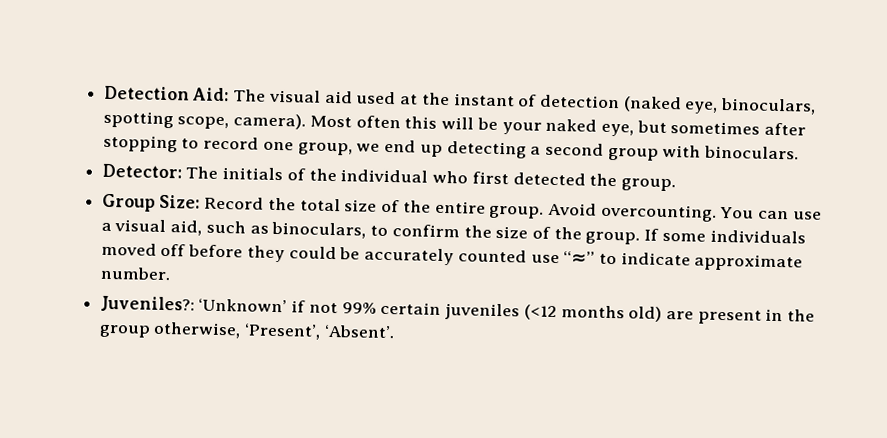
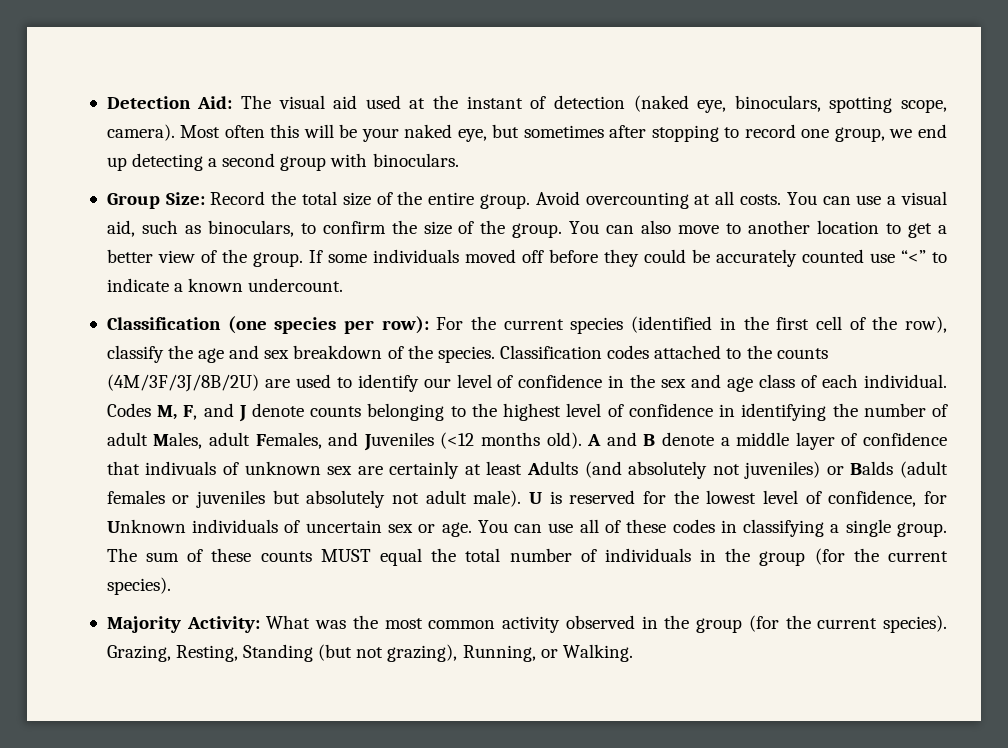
- Detector: The initials of the individual who first detected the group.
- Avoid overcounting.
+ Avoid overcounting at all costs.
+ You can also move to another location to get a better view of the group.
- If some individuals moved off before they could be accurately counted use “≈” to indicate approximate number.
- Juveniles?: ‘Unknown’ if not 99% certain juveniles (<12 months old) are present in the group otherwise, ‘Present’, ‘Absent’.
+ If some individuals moved off before they could be accurately counted use “<” to indicate a known undercount.
+ Classification (one species per row): For the current species (identified in the first cell of the row), classify the age and sex breakdown of the species. Classification codes attached to the counts (4M/3F/3J/8B/2U) are used to identify our level of confidence in the sex and age class of each individual. Codes M, F, and J denote counts belonging to the highest level of confidence in identifying the number of adult Males, adult Females, and Juveniles (<12 months old). A and B denote a middle layer of confidence that indivuals of unknown sex are certainly at least Adults (and absolutely not juveniles) or Balds (adult females or juveniles but absolutely not adult male). U is reserved for the lowest level of confidence, for Unknown individuals of uncertain sex or age. You can use all of these codes in classifying a single group. The sum of these counts MUST equal the total number of individuals in the group (for the current species).
+ Majority Activity: What was the most common activity observed in the group (for the current species). Grazing, Resting, Standing (but not grazing), Running, or Walking.

